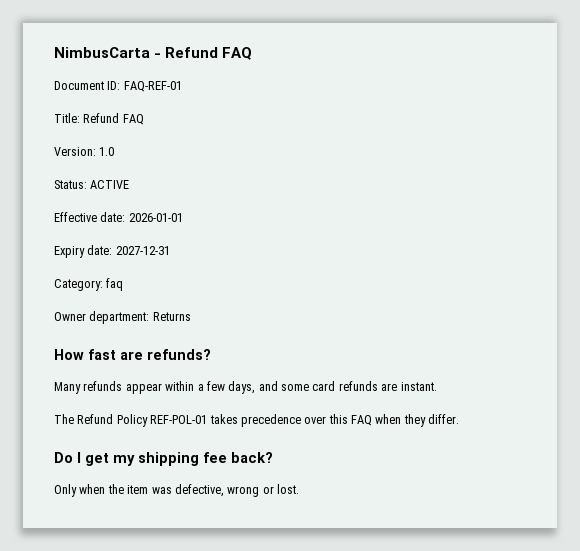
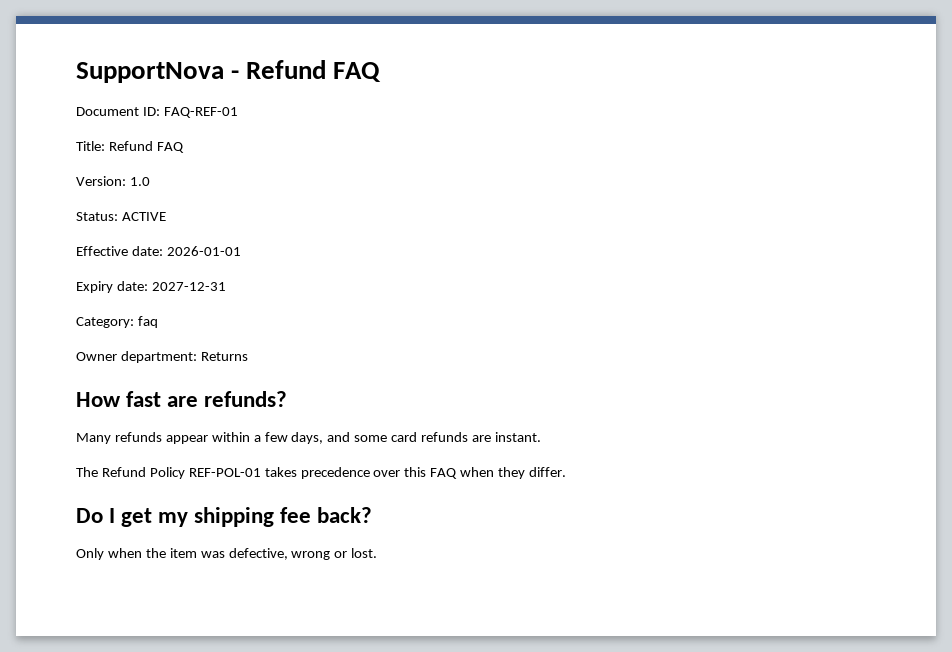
- NimbusCarta - Refund FAQ
+ SupportNova - Refund FAQ

